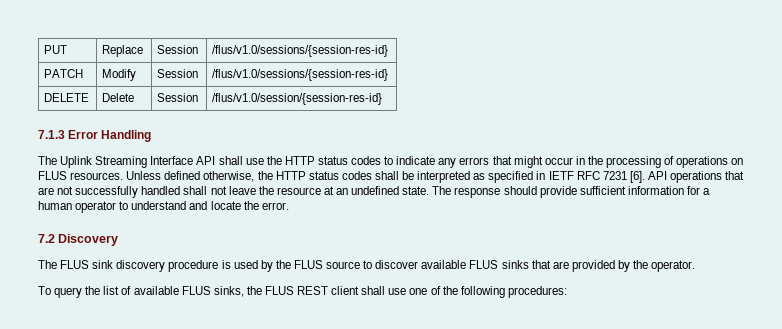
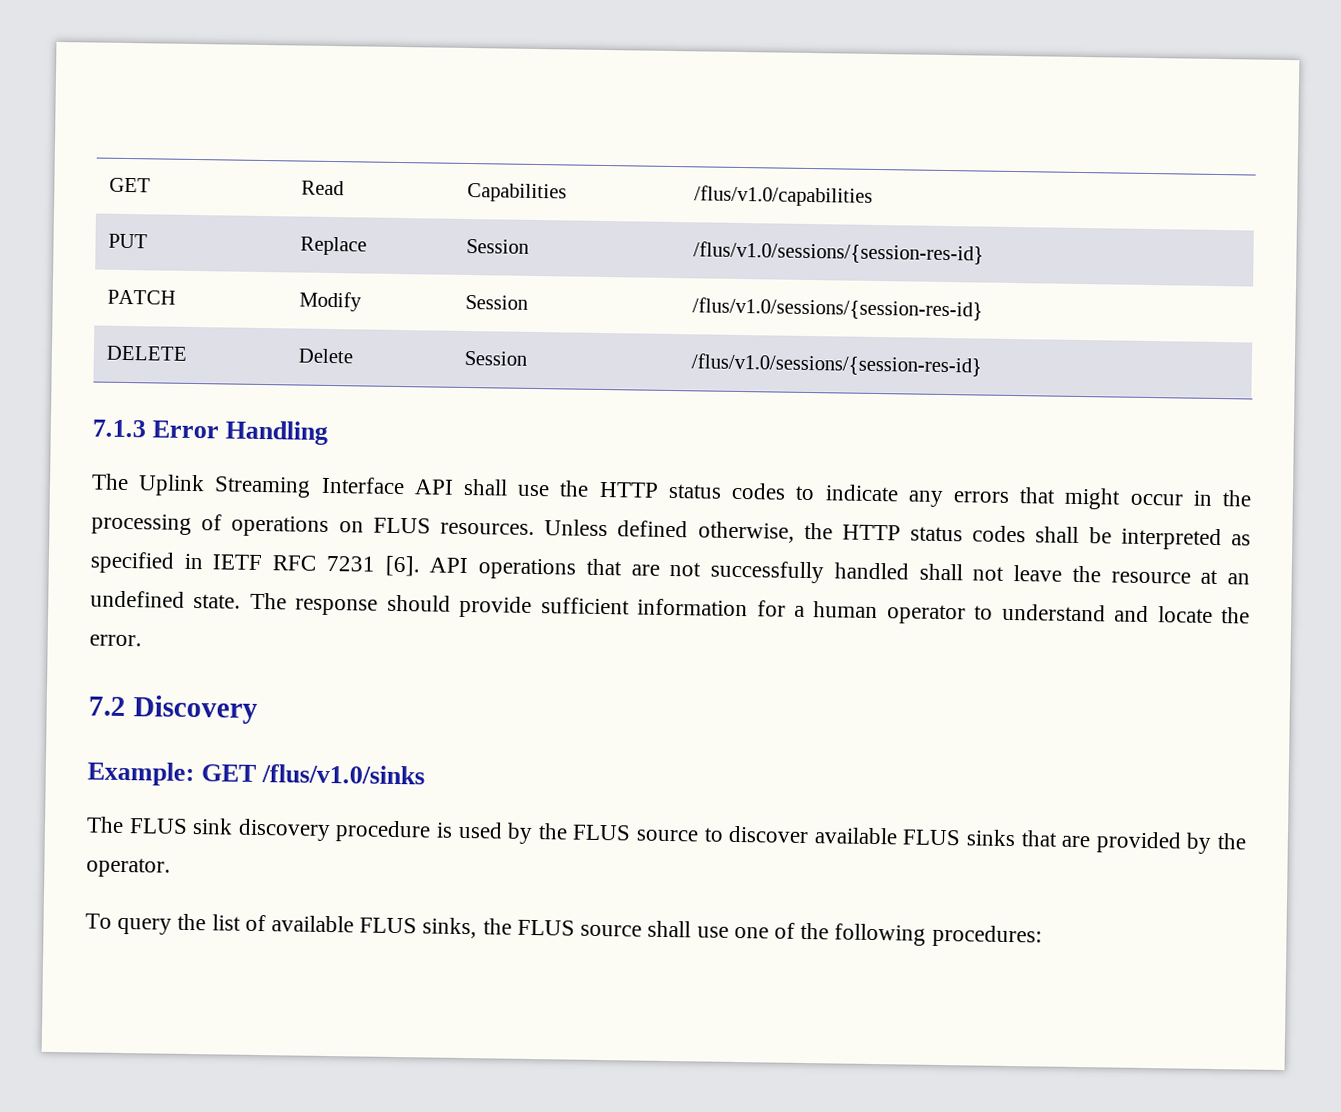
+ GET | Read | Capabilities | /flus/v1.0/capabilities
- DELETE | Delete | Session | /flus/v1.0/session/{session-res-id}
+ DELETE | Delete | Session | /flus/v1.0/sessions/{session-res-id}
+ Example: GET /flus/v1.0/sinks
- To query the list of available FLUS sinks, the FLUS REST client shall use one of the following procedures:
+ To query the list of available FLUS sinks, the FLUS source shall use one of the following procedures:

